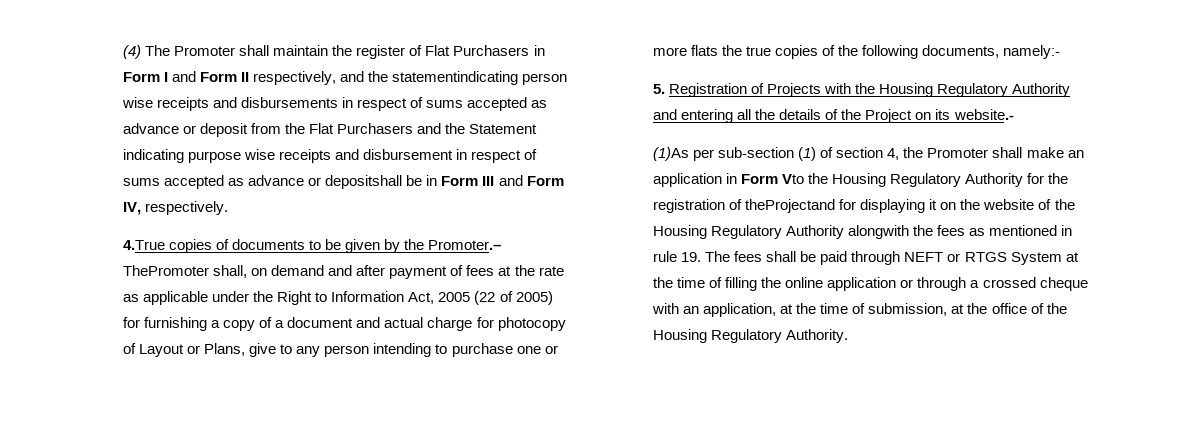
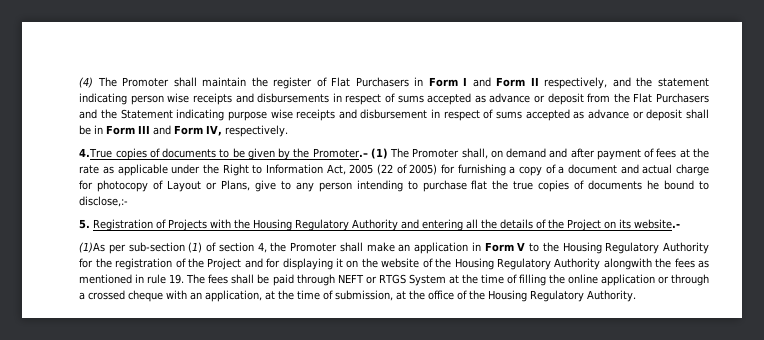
- (4) The Promoter shall maintain the register of Flat Purchasers in Form I and Form II respectively, and the statementindicating person wise receipts and disbursements in respect of sums accepted as advance or deposit from the Flat Purchasers and the Statement indicating purpose wise receipts and disbursement in respect of sums accepted as advance or depositshall be in Form III and Form IV, respectively.
+ (4) The Promoter shall maintain the register of Flat Purchasers in Form I and Form II respectively, and the statement indicating person wise receipts and disbursements in respect of sums accepted as advance or deposit from the Flat Purchasers and the Statement indicating purpose wise receipts and disbursement in respect of sums accepted as advance or deposit shall be in Form III and Form IV, respectively.
- 4.True copies of documents to be given by the Promoter.– ThePromoter shall, on demand and after payment of fees at the rate as applicable under the Right to Information Act, 2005 (22 of 2005) for furnishing a copy of a document and actual charge for photocopy of Layout or Plans, give to any person intending to purchase one or more flats the true copies of the following documents, namely:-
+ 4.True copies of documents to be given by the Promoter.– (1) The Promoter shall, on demand and after payment of fees at the rate as applicable under the Right to Information Act, 2005 (22 of 2005) for furnishing a copy of a document and actual charge for photocopy of Layout or Plans, give to any person intending to purchase flat the true copies of documents he bound to disclose,:-
- (1)As per sub-section (1) of section 4, the Promoter shall make an application in Form Vto the Housing Regulatory Authority for the registration of theProjectand for displaying it on the website of the Housing Regulatory Authority alongwith the fees as mentioned in rule 19. The fees shall be paid through NEFT or RTGS System at the time of filling the online application or through a crossed cheque with an application, at the time of submission, at the office of the Housing Regulatory Authority.
+ (1)As per sub-section (1) of section 4, the Promoter shall make an application in Form V to the Housing Regulatory Authority for the registration of the Project and for displaying it on the website of the Housing Regulatory Authority alongwith the fees as mentioned in rule 19. The fees shall be paid through NEFT or RTGS System at the time of filling the online application or through a crossed cheque with an application, at the time of submission, at the office of the Housing Regulatory Authority.

